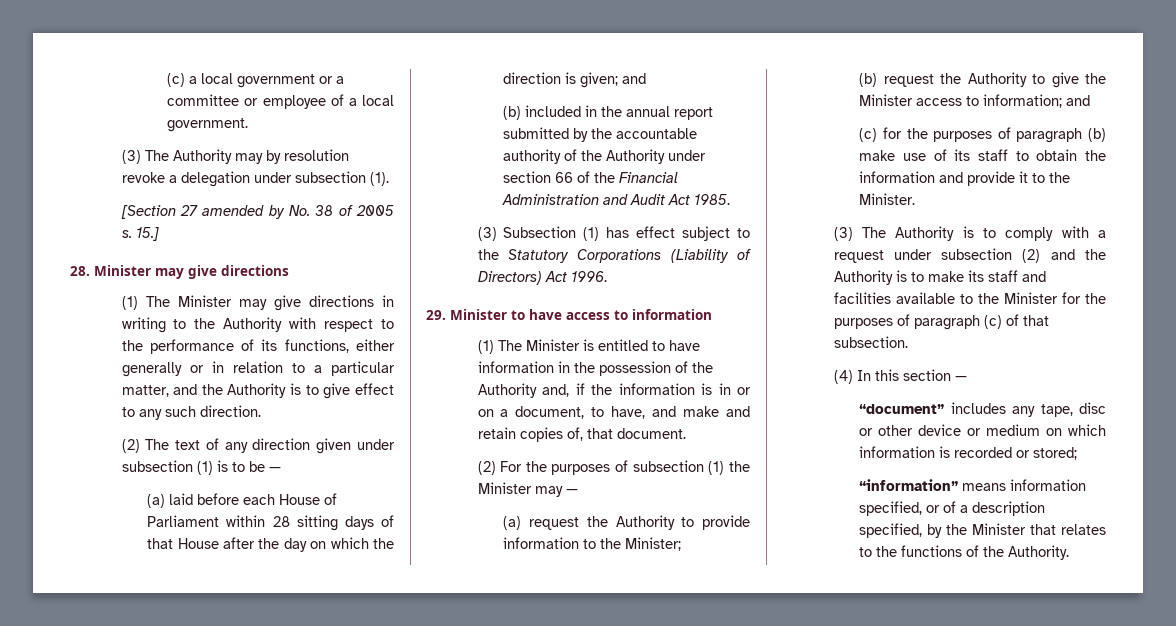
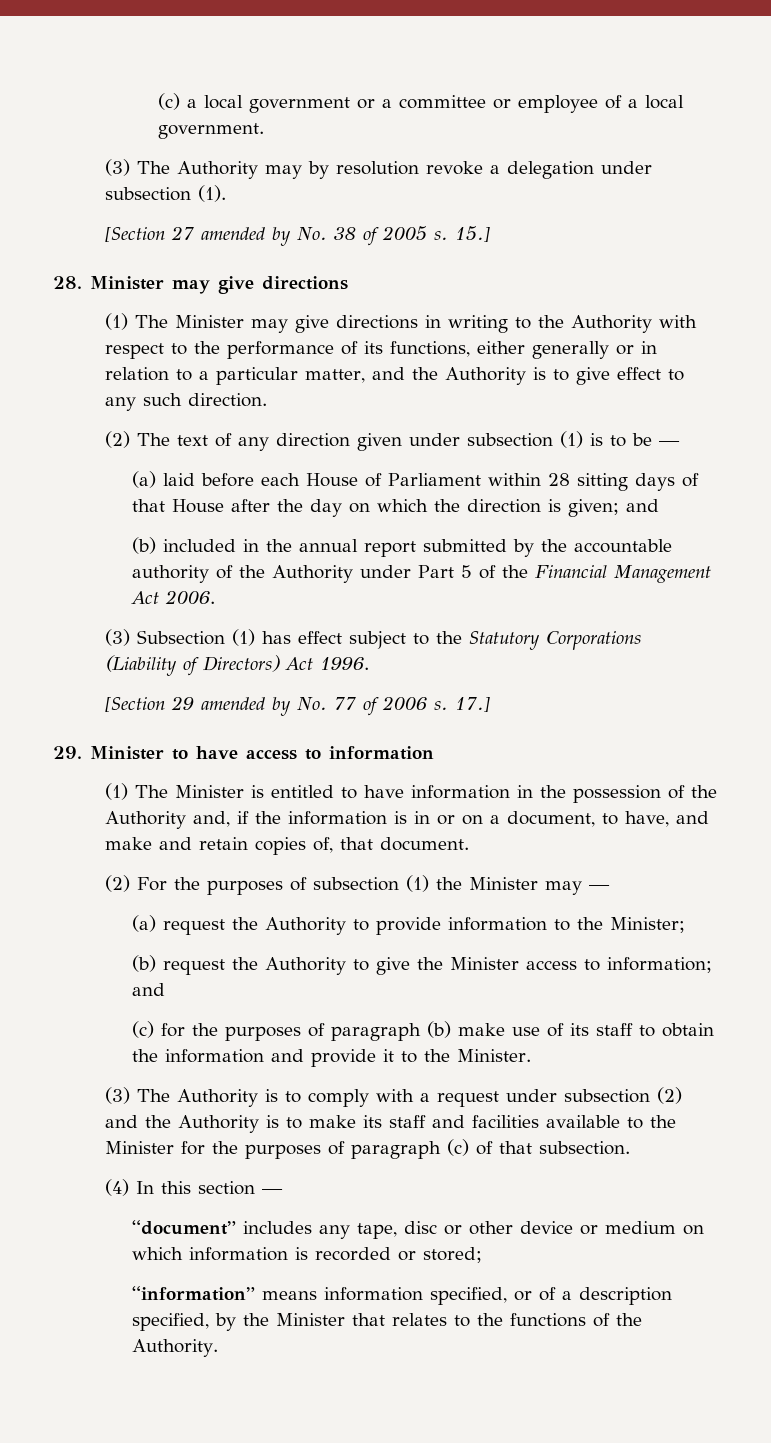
- (b) included in the annual report submitted by the accountable authority of the Authority under section 66 of the Financial Administration and Audit Act 1985.
+ (b) included in the annual report submitted by the accountable authority of the Authority under Part 5 of the Financial Management Act 2006.
+ [Section 29 amended by No. 77 of 2006 s. 17.]

